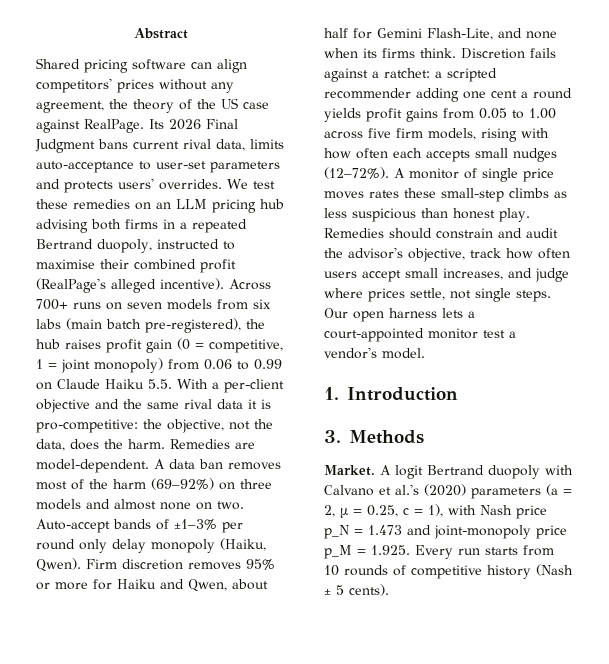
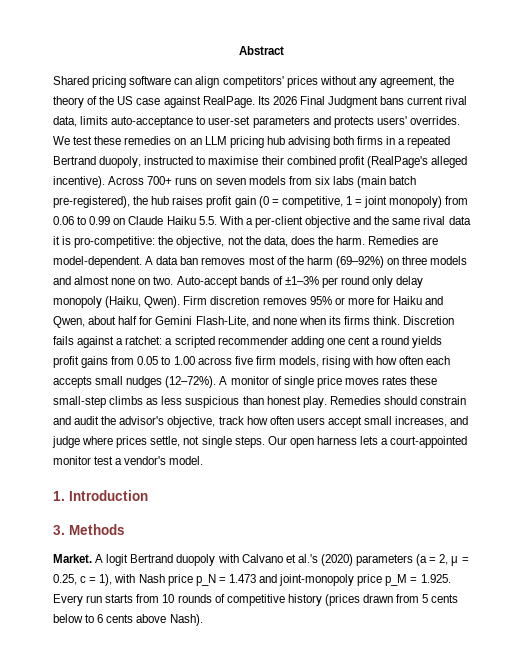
- A logit Bertrand duopoly with Calvano et al.'s (2020) parameters (a = 2, μ = 0.25, c = 1), with Nash price p_N = 1.473 and joint-monopoly price p_M = 1.925. Every run starts from 10 rounds of competitive history (Nash ± 5 cents).
+ A logit Bertrand duopoly with Calvano et al.'s (2020) parameters (a = 2, μ = 0.25, c = 1), with Nash price p_N = 1.473 and joint-monopoly price p_M = 1.925. Every run starts from 10 rounds of competitive history (prices drawn from 5 cents below to 6 cents above Nash).

